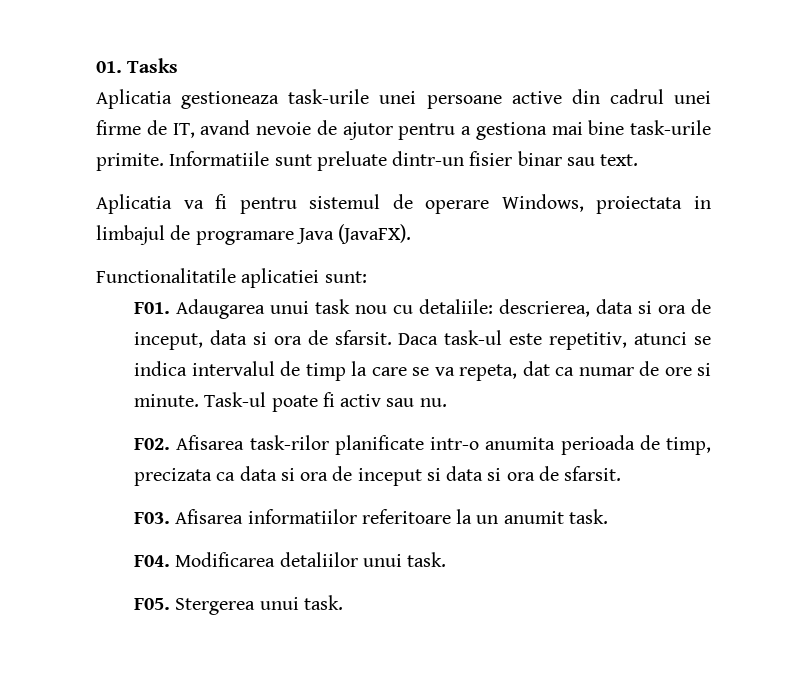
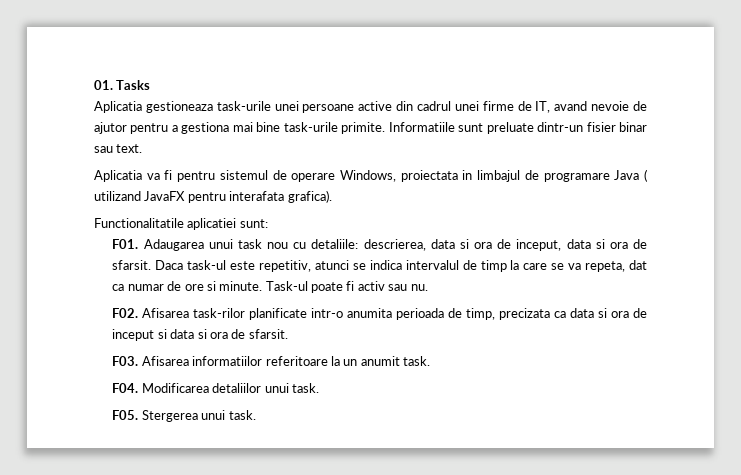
- Aplicatia va fi pentru sistemul de operare Windows, proiectata in limbajul de programare Java (JavaFX).
+ Aplicatia va fi pentru sistemul de operare Windows, proiectata in limbajul de programare Java ( utilizand JavaFX pentru interafata grafica).

